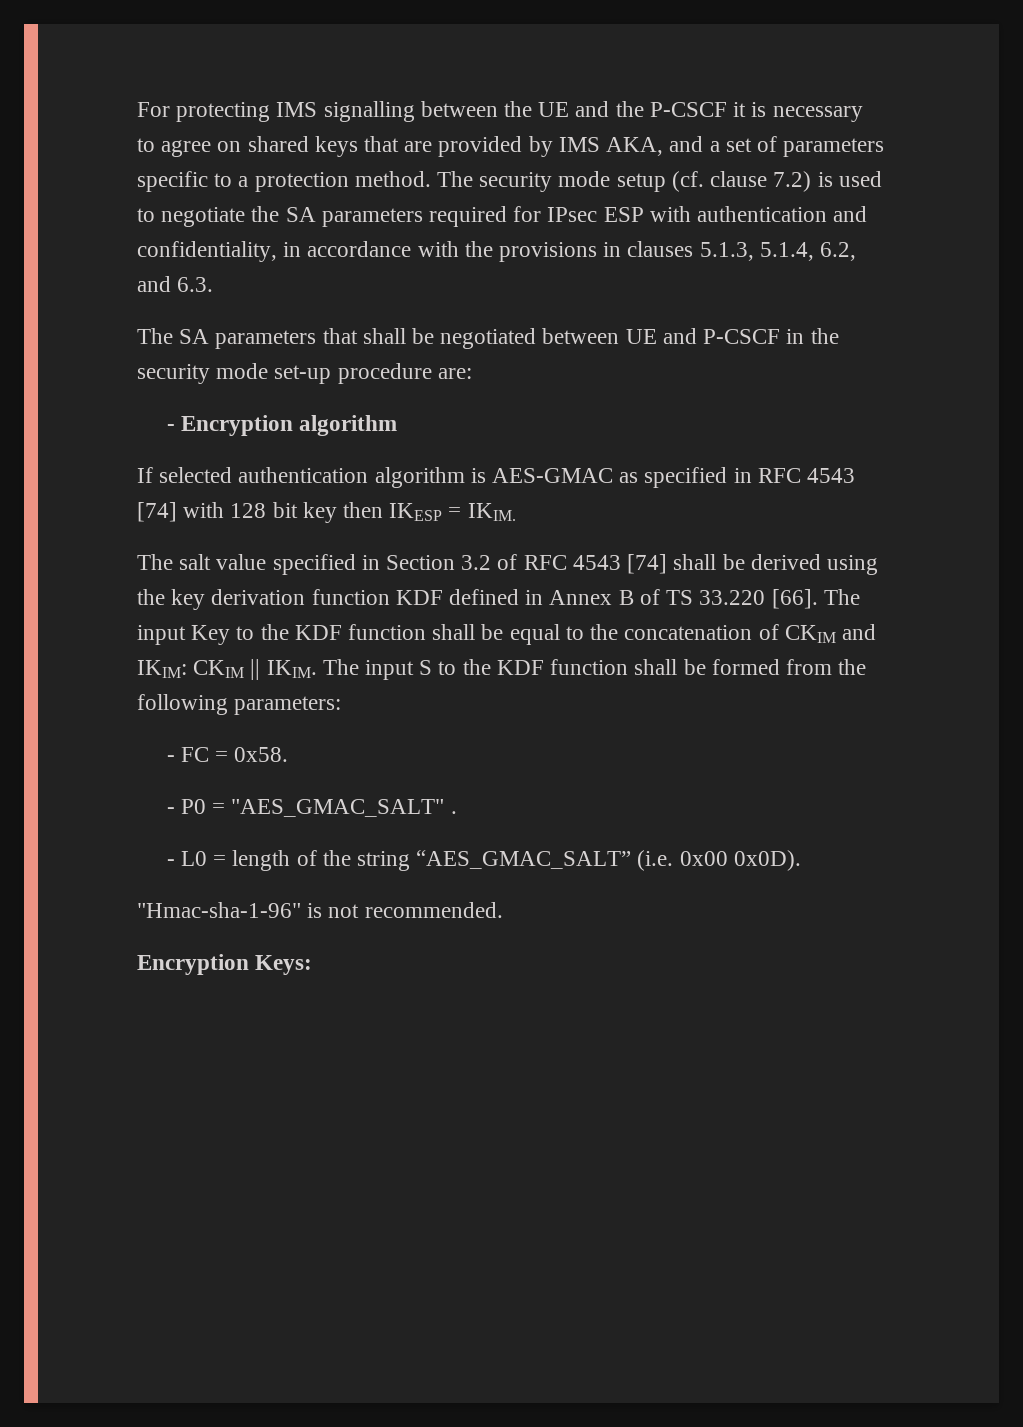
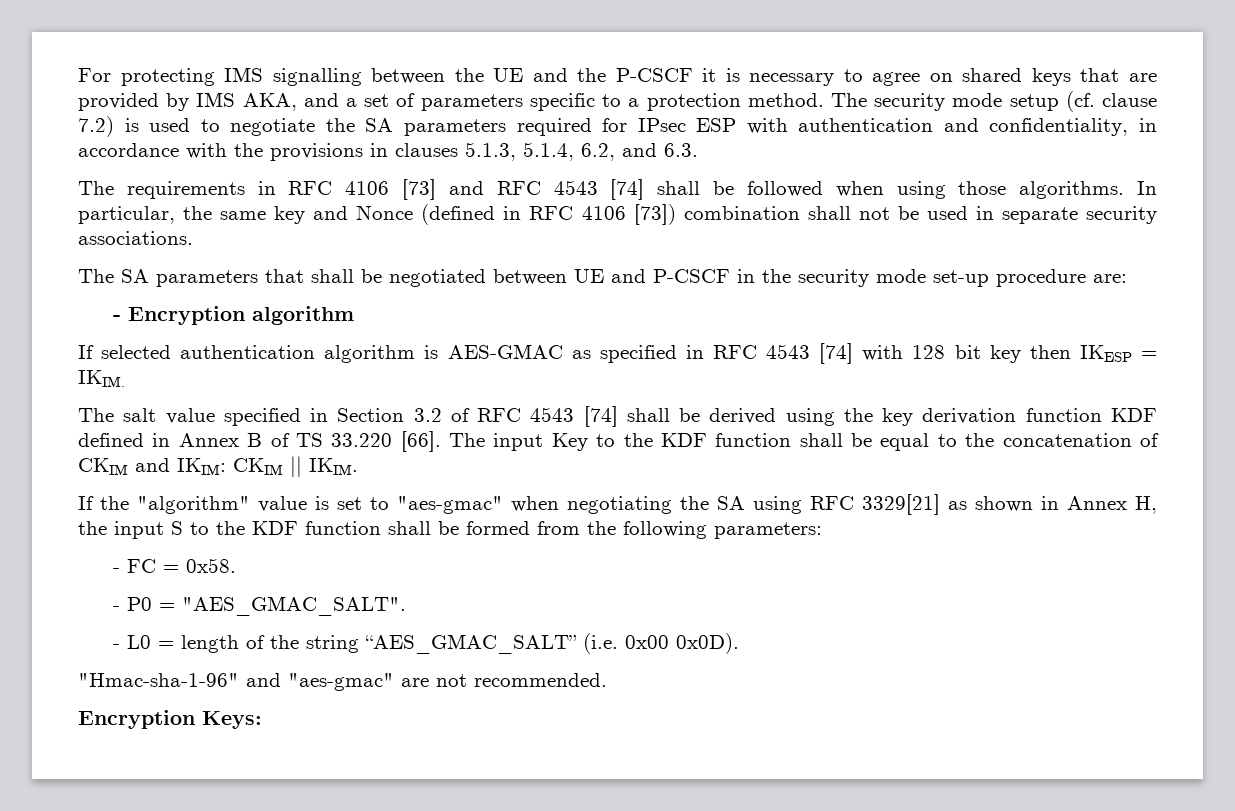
+ The requirements in RFC 4106 [73] and RFC 4543 [74] shall be followed when using those algorithms. In particular, the same key and Nonce (defined in RFC 4106 [73]) combination shall not be used in separate security associations.
- The input Key to the KDF function shall be equal to the concatenation of CKIM and IKIM: CKIM || IKIM. The input S to the KDF function shall be formed from the following parameters:
+ The input Key to the KDF function shall be equal to the concatenation of CKIM and IKIM: CKIM || IKIM.
+ If the "algorithm" value is set to "aes-gmac" when negotiating the SA using RFC 3329[21] as shown in Annex H, the input S to the KDF function shall be formed from the following parameters:
- - P0 = "AES_GMAC_SALT" .
+ - P0 = "AES_GMAC_SALT".
- "Hmac-sha-1-96" is not recommended.
+ "Hmac-sha-1-96" and "aes-gmac" are not recommended.

